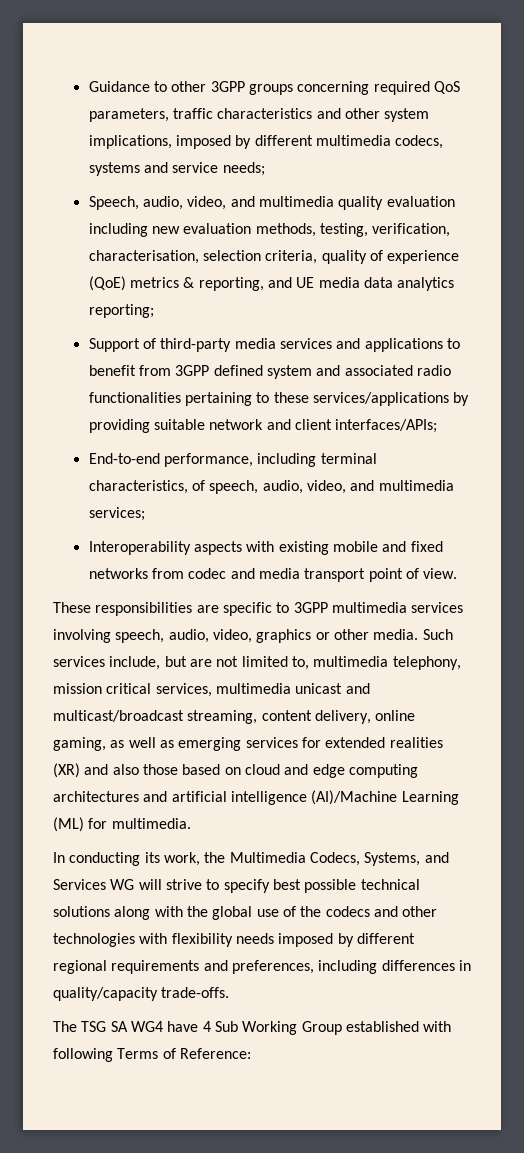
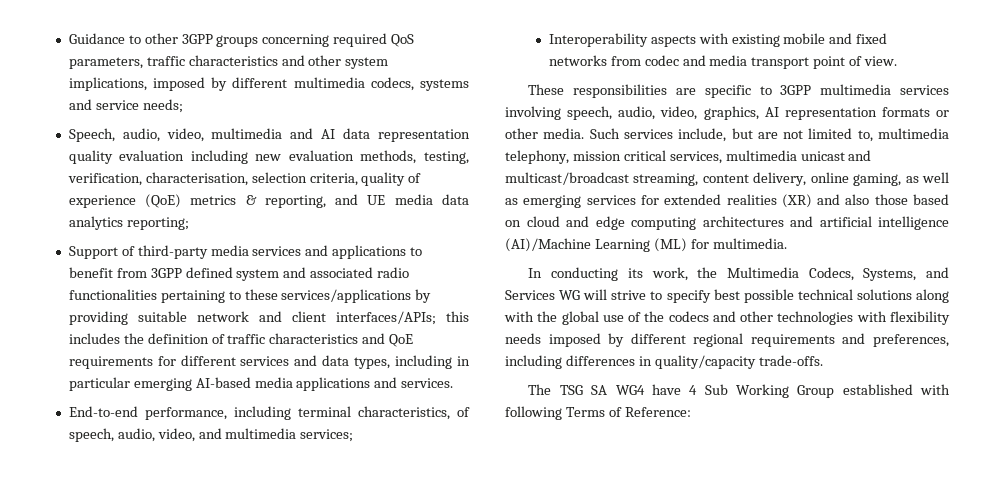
- Speech, audio, video, and multimedia quality evaluation including new evaluation methods, testing, verification, characterisation, selection criteria, quality of experience (QoE) metrics & reporting, and UE media data analytics reporting;
+ Speech, audio, video, multimedia and AI data representation quality evaluation including new evaluation methods, testing, verification, characterisation, selection criteria, quality of experience (QoE) metrics & reporting, and UE media data analytics reporting;
- Support of third-party media services and applications to benefit from 3GPP defined system and associated radio functionalities pertaining to these services/applications by providing suitable network and client interfaces/APIs;
+ Support of third-party media services and applications to benefit from 3GPP defined system and associated radio functionalities pertaining to these services/applications by providing suitable network and client interfaces/APIs; this includes the definition of traffic characteristics and QoE requirements for different services and data types, including in particular emerging AI-based media applications and services.
- These responsibilities are specific to 3GPP multimedia services involving speech, audio, video, graphics or other media.
+ These responsibilities are specific to 3GPP multimedia services involving speech, audio, video, graphics, AI representation formats or other media.

